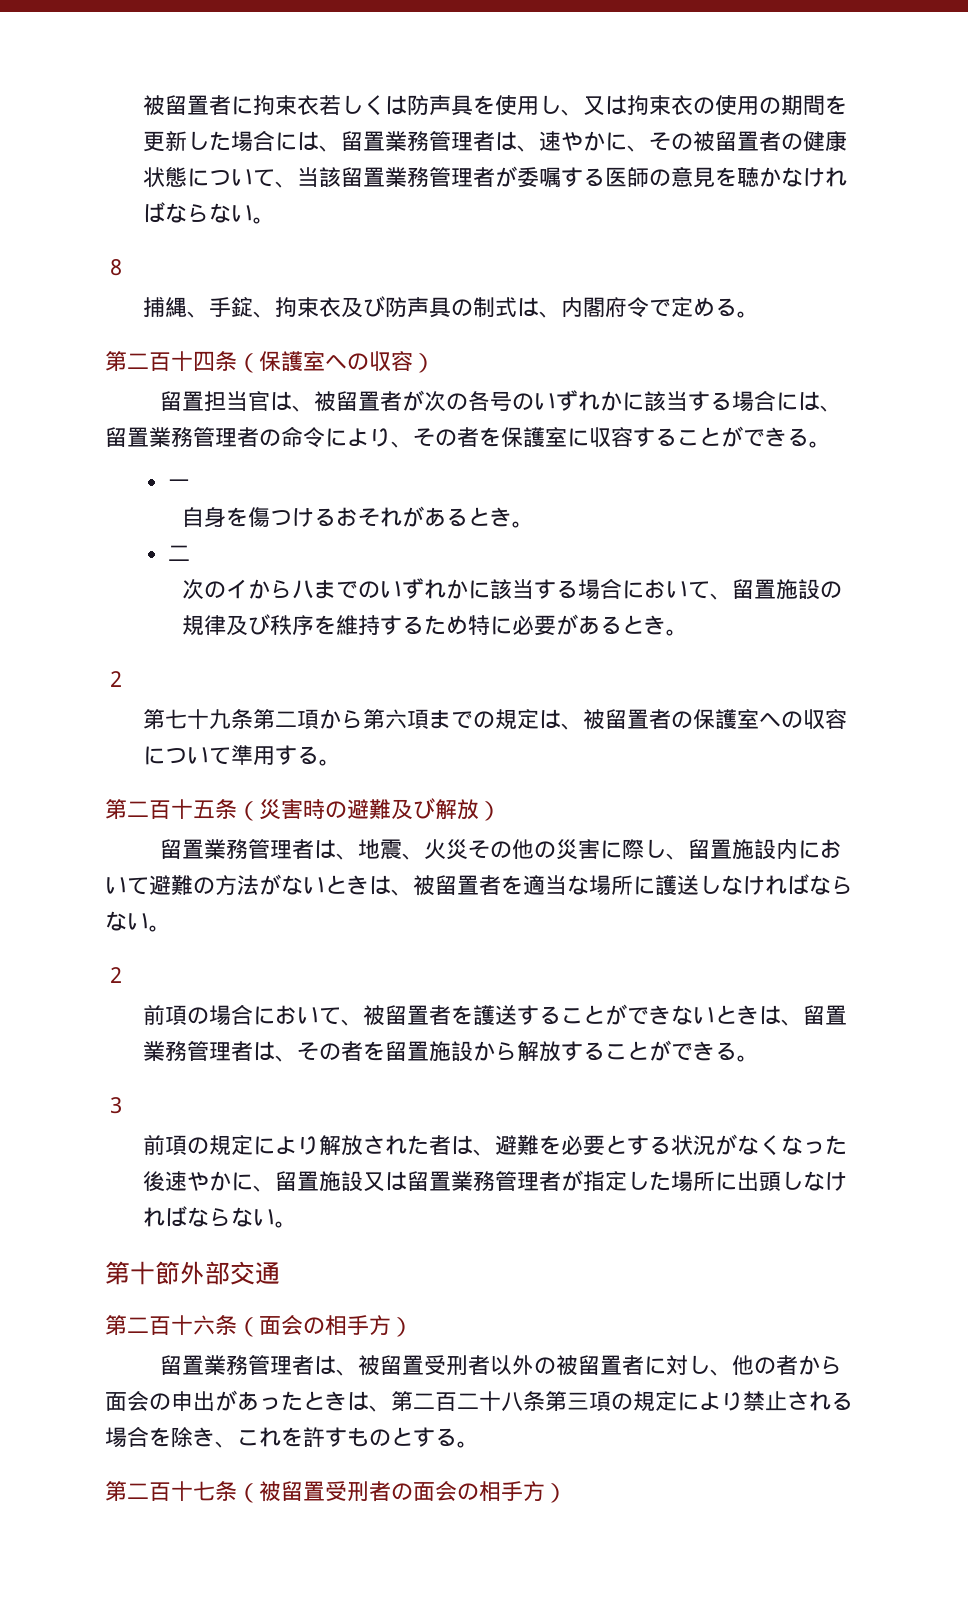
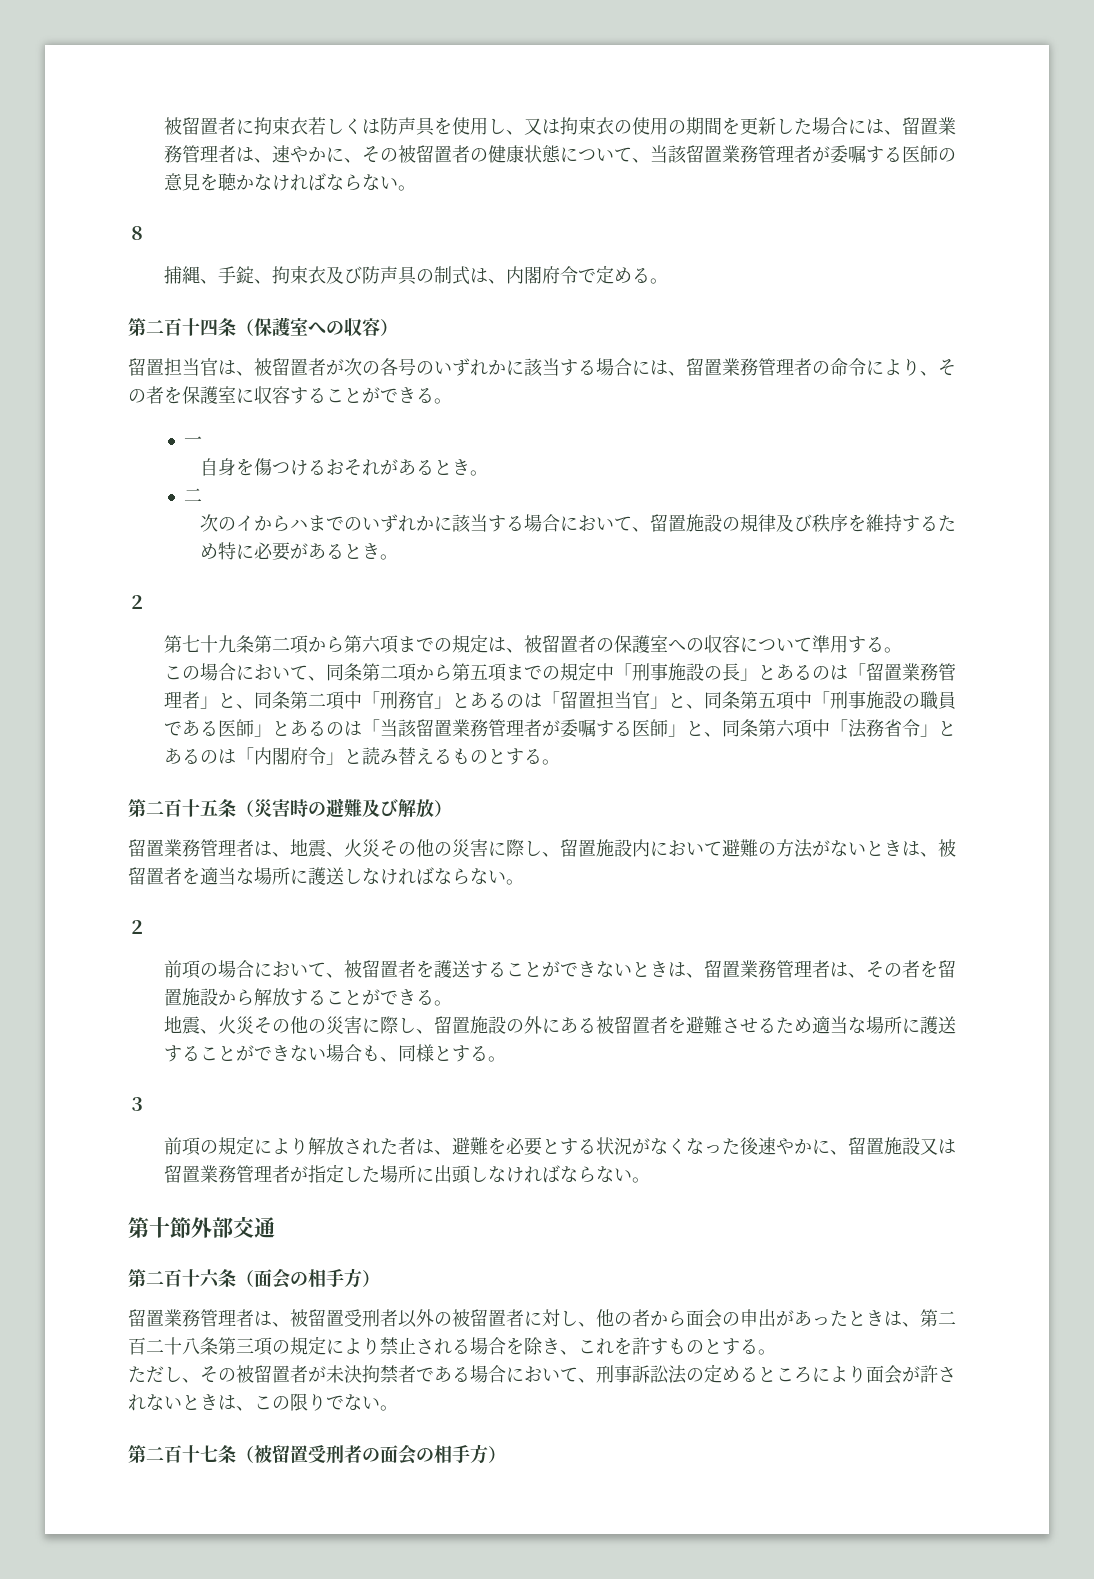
+ この場合において、同条第二項から第五項までの規定中「刑事施設の長」とあるのは「留置業務管理者」と、同条第二項中「刑務官」とあるのは「留置担当官」と、同条第五項中「刑事施設の職員である医師」とあるのは「当該留置業務管理者が委嘱する医師」と、同条第六項中「法務省令」とあるのは「内閣府令」と読み替えるものとする。
+ 地震、火災その他の災害に際し、留置施設の外にある被留置者を避難させるため適当な場所に護送することができない場合も、同様とする。
+ ただし、その被留置者が未決拘禁者である場合において、刑事訴訟法の定めるところにより面会が許されないときは、この限りでない。

